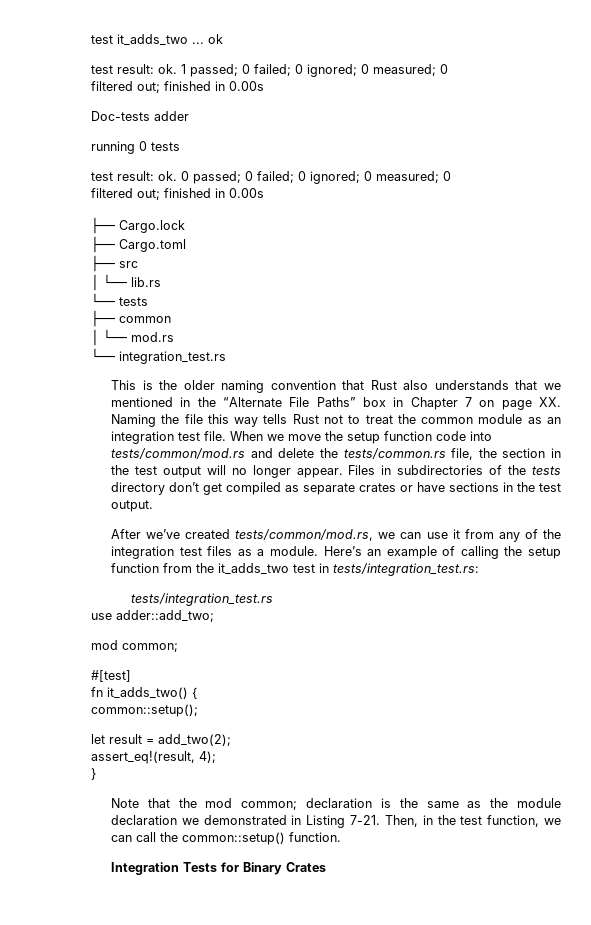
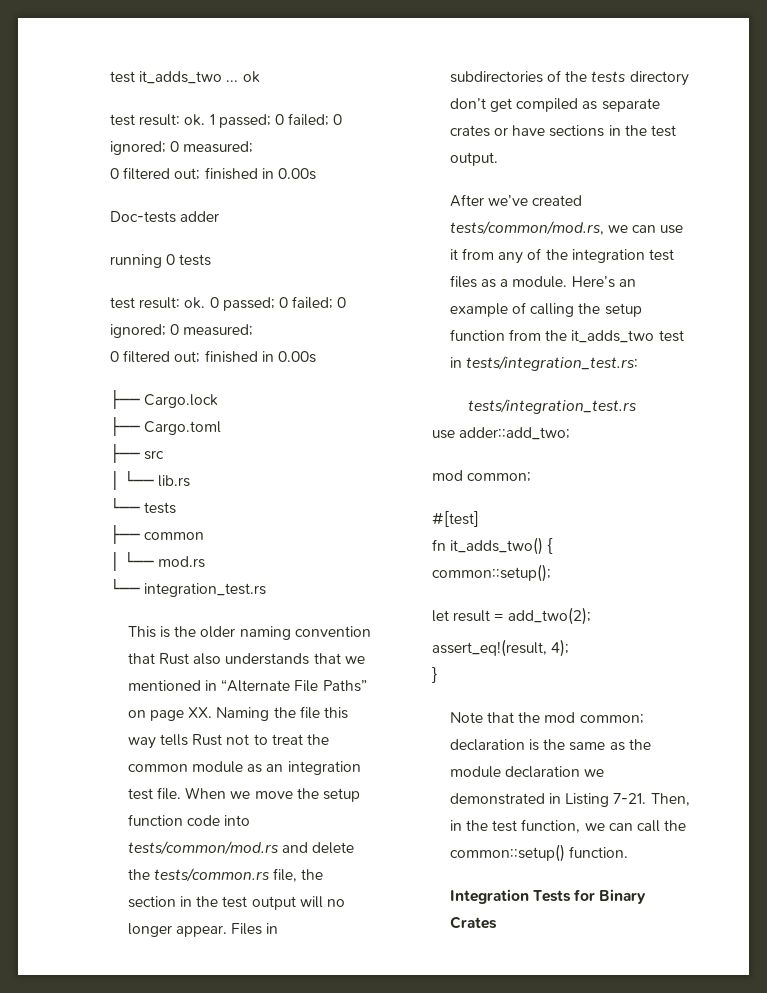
- 1 passed; 0 failed; 0 ignored; 0 measured; 0
- filtered out; finished in 0.00s
+ 1 passed; 0 failed; 0 ignored; 0 measured;
+ 0 filtered out; finished in 0.00s
- 0 passed; 0 failed; 0 ignored; 0 measured; 0
- filtered out; finished in 0.00s
+ 0 passed; 0 failed; 0 ignored; 0 measured;
+ 0 filtered out; finished in 0.00s
- This is the older naming convention that Rust also understands that we mentioned in the “Alternate File Paths” box in Chapter 7 on page XX. Naming the file this way tells Rust not to treat the common module as an integration test file.
+ This is the older naming convention that Rust also understands that we mentioned in “Alternate File Paths” on page XX. Naming the file this way tells Rust not to treat the common module as an integration test file.

